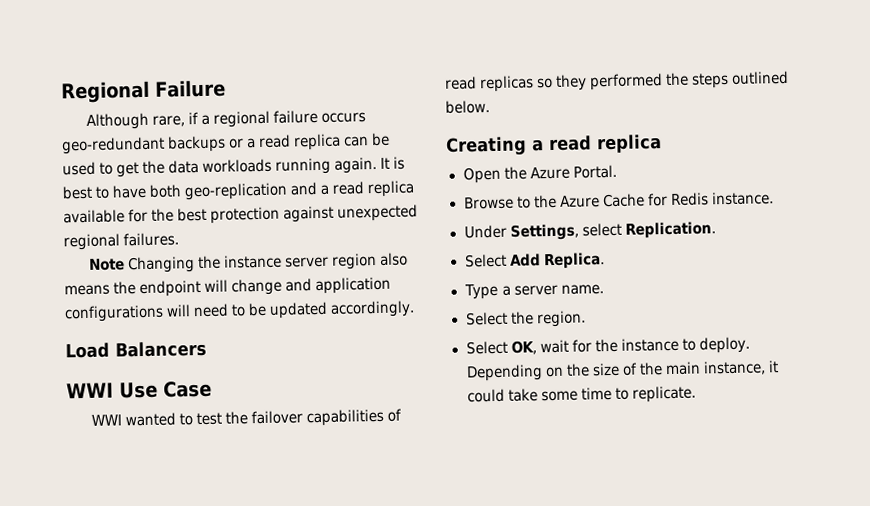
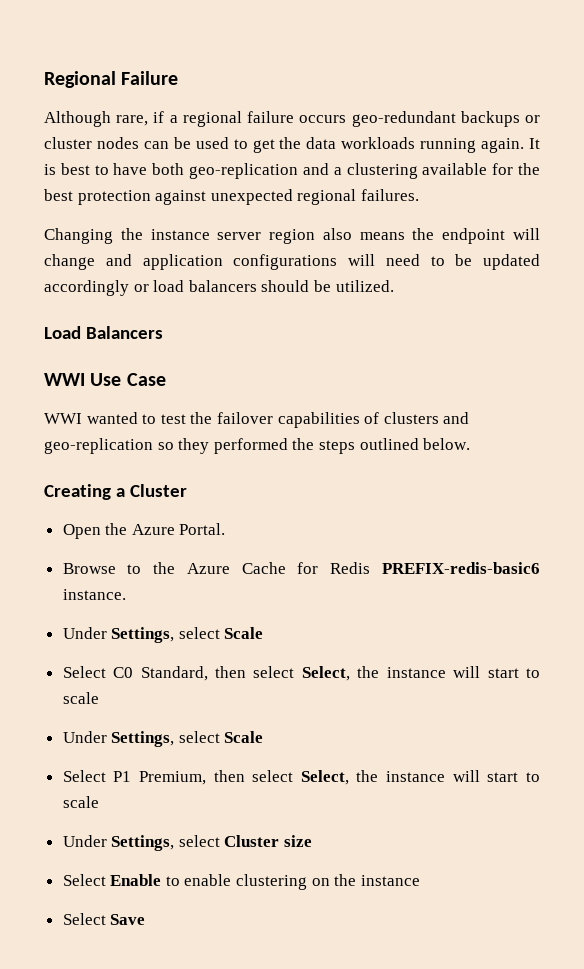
- Although rare, if a regional failure occurs geo-redundant backups or a read replica can be used to get the data workloads running again.
+ Although rare, if a regional failure occurs geo-redundant backups or cluster nodes can be used to get the data workloads running again.
- It is best to have both geo-replication and a read replica available for the best protection against unexpected regional failures.
+ It is best to have both geo-replication and a clustering available for the best protection against unexpected regional failures.
- Note Changing the instance server region also means the endpoint will change and application configurations will need to be updated accordingly.
+ Changing the instance server region also means the endpoint will change and application configurations will need to be updated accordingly or load balancers should be utilized.
- WWI wanted to test the failover capabilities of read replicas so they performed the steps outlined below.
+ WWI wanted to test the failover capabilities of clusters and geo-replication so they performed the steps outlined below.
- Creating a read replica
+ Creating a Cluster
- Browse to the Azure Cache for Redis instance.
- Under Settings, select Replication.
- Select Add Replica.
- Type a server name.
- Select the region.
- Select OK, wait for the instance to deploy. Depending on the size of the main instance, it could take some time to replicate.
+ Browse to the Azure Cache for Redis PREFIX-redis-basic6 instance.
+ Under Settings, select Scale
+ Select C0 Standard, then select Select, the instance will start to scale
+ Under Settings, select Scale
+ Select P1 Premium, then select Select, the instance will start to scale
+ Under Settings, select Cluster size
+ Select Enable to enable clustering on the instance
+ Select Save

